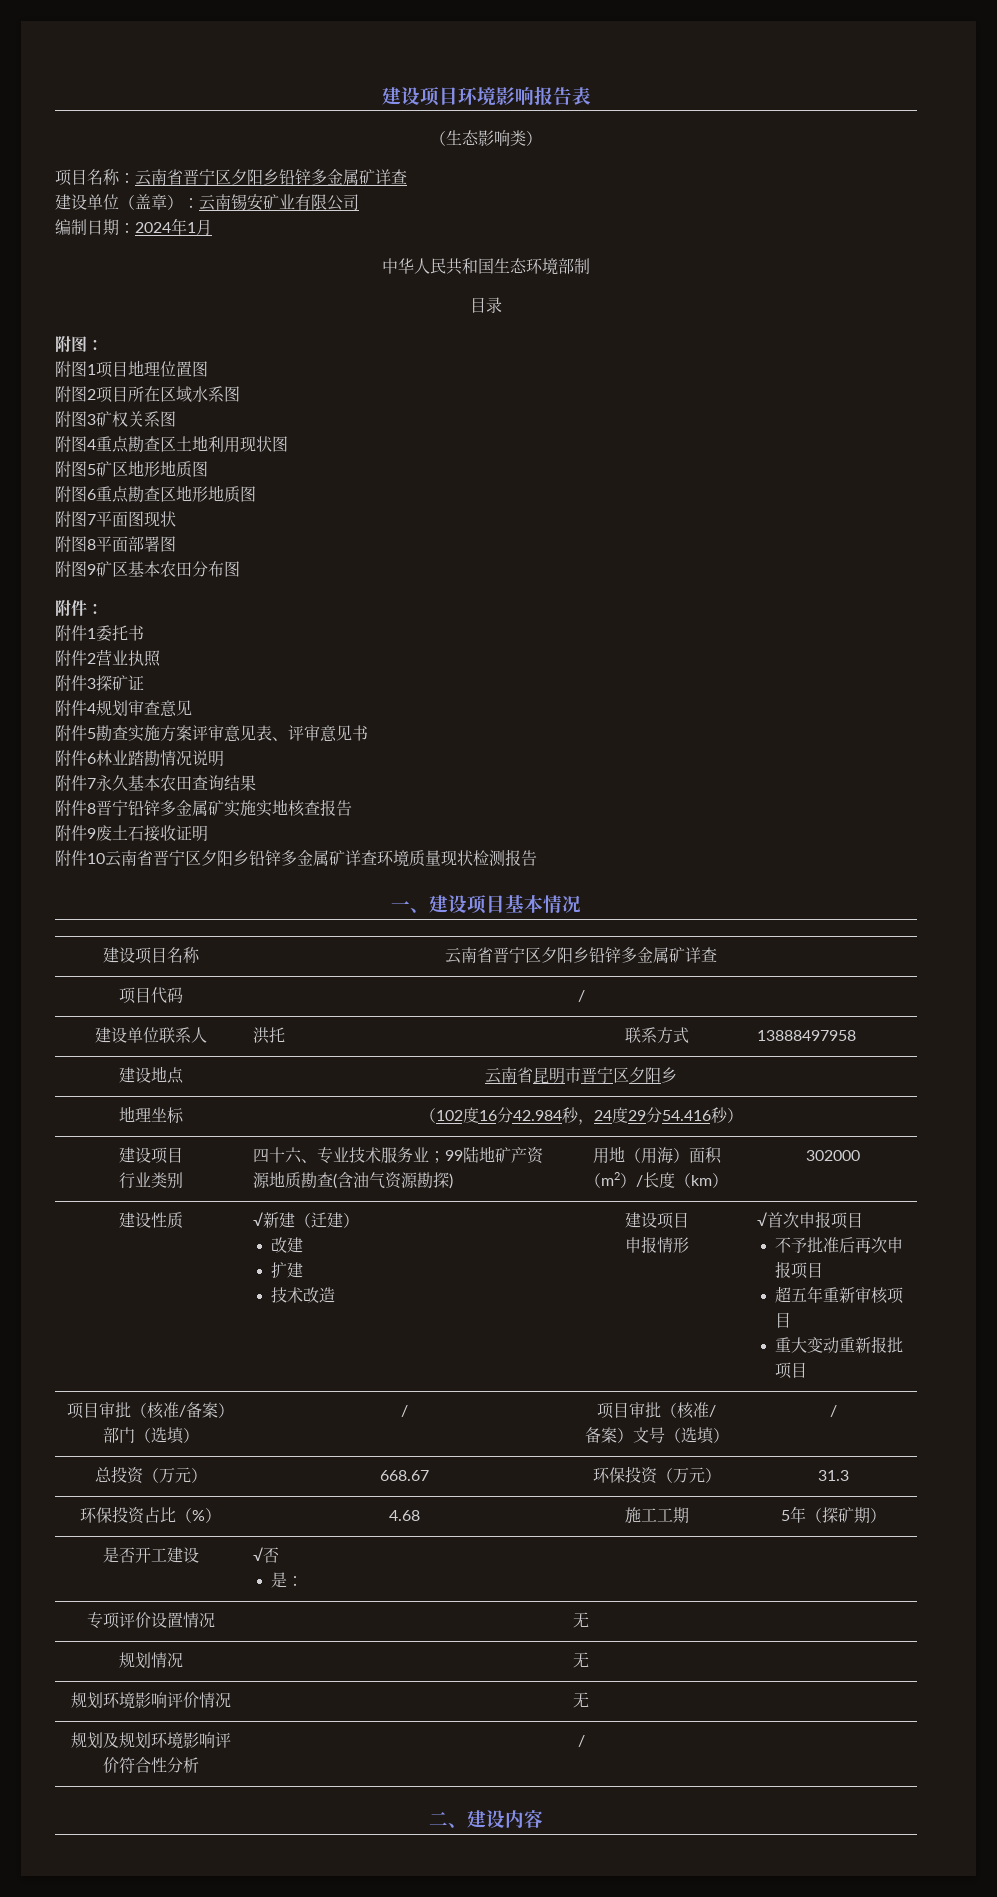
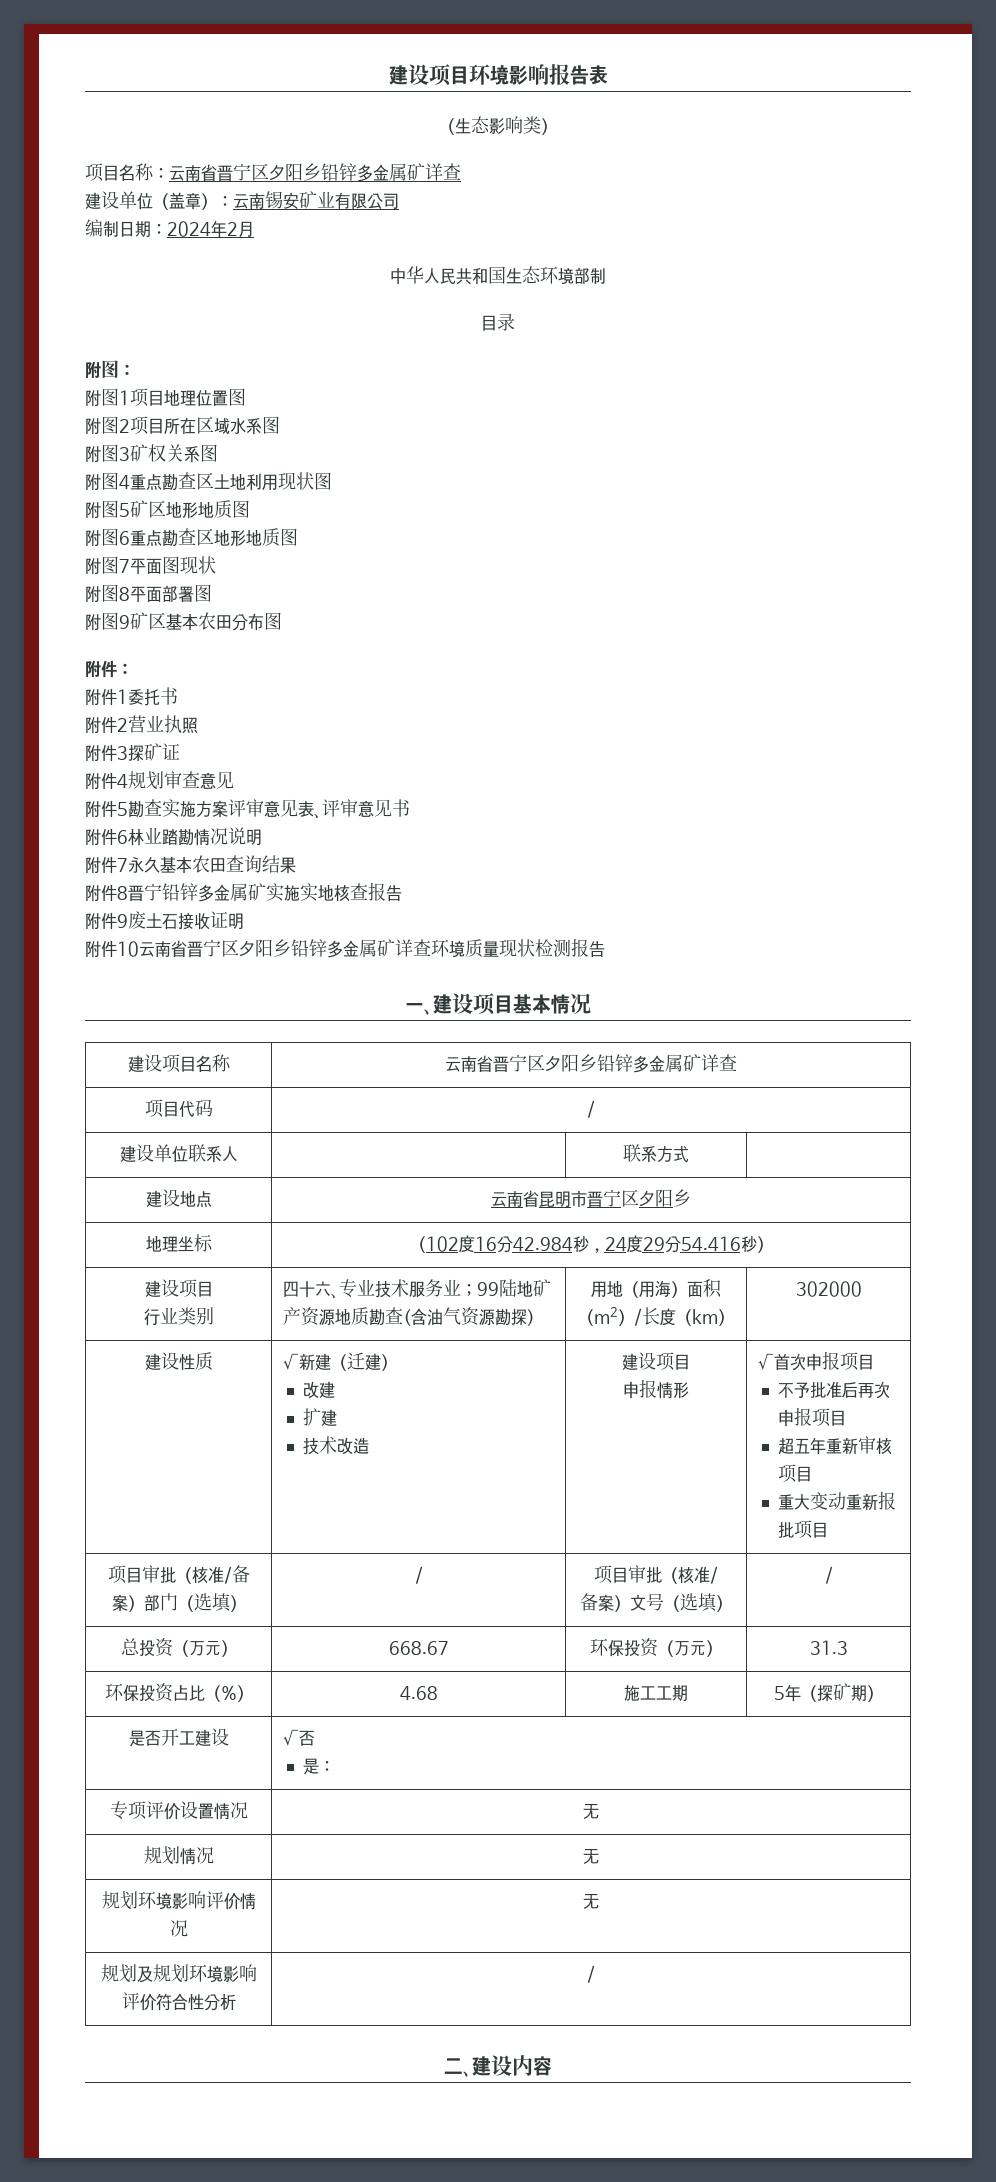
- 编制日期：2024年1月
+ 编制日期：2024年2月
- 建设单位联系人 | 洪托 | 联系方式 | 13888497958
+ 建设单位联系人 | | 联系方式 |

